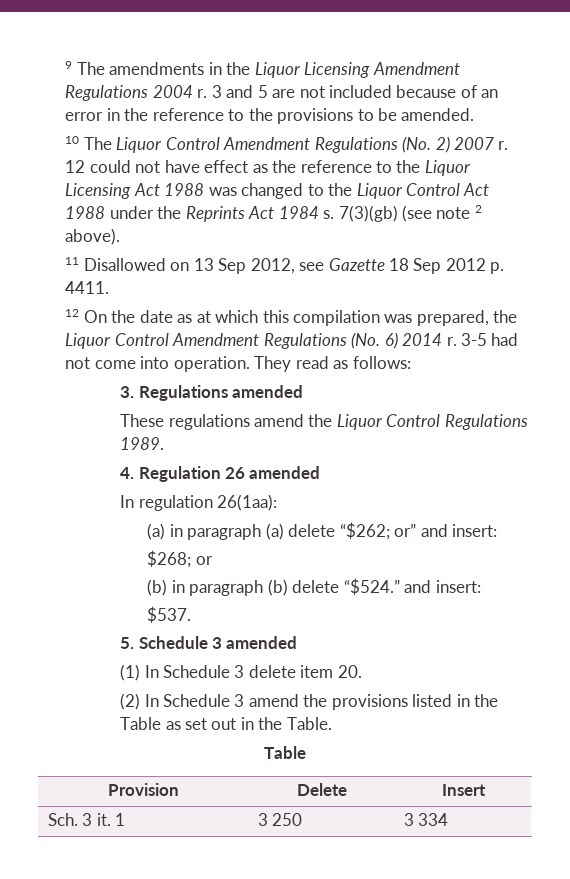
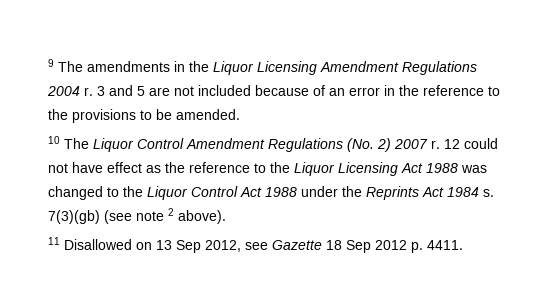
- 12 On the date as at which this compilation was prepared, the Liquor Control Amendment Regulations (No. 6) 2014 r. 3-5 had not come into operation. They read as follows:
- 3. Regulations amended
- These regulations amend the Liquor Control Regulations 1989.
- 4. Regulation 26 amended
- In regulation 26(1aa):
- (a) in paragraph (a) delete “$262; or” and insert:
- $268; or
- (b) in paragraph (b) delete “$524.” and insert:
- $537.
- 5. Schedule 3 amended
- (1) In Schedule 3 delete item 20.
- (2) In Schedule 3 amend the provisions listed in the Table as set out in the Table.
- Table
- Provision | Delete | Insert
- Sch. 3 it. 1 | 3 250 | 3 334

